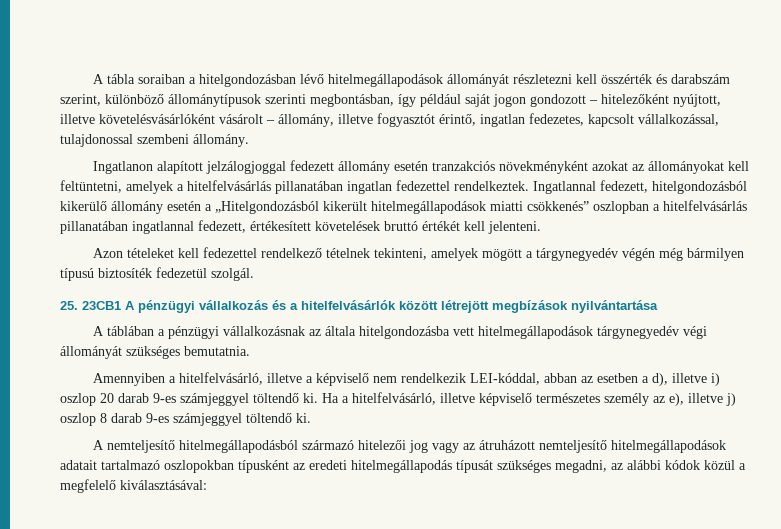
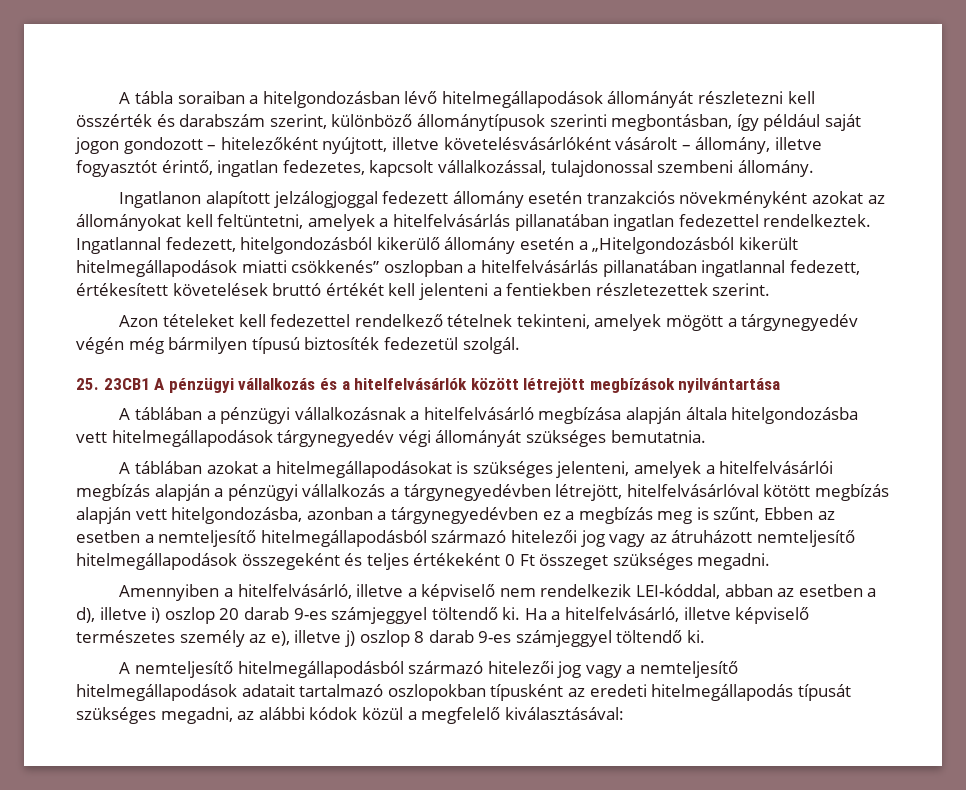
- Ingatlannal fedezett, hitelgondozásból kikerülő állomány esetén a „Hitelgondozásból kikerült hitelmegállapodások miatti csökkenés” oszlopban a hitelfelvásárlás pillanatában ingatlannal fedezett, értékesített követelések bruttó értékét kell jelenteni.
+ Ingatlannal fedezett, hitelgondozásból kikerülő állomány esetén a „Hitelgondozásból kikerült hitelmegállapodások miatti csökkenés” oszlopban a hitelfelvásárlás pillanatában ingatlannal fedezett, értékesített követelések bruttó értékét kell jelenteni a fentiekben részletezettek szerint.
- A táblában a pénzügyi vállalkozásnak az általa hitelgondozásba vett hitelmegállapodások tárgynegyedév végi állományát szükséges bemutatnia.
+ A táblában a pénzügyi vállalkozásnak a hitelfelvásárló megbízása alapján általa hitelgondozásba vett hitelmegállapodások tárgynegyedév végi állományát szükséges bemutatnia.
+ A táblában azokat a hitelmegállapodásokat is szükséges jelenteni, amelyek a hitelfelvásárlói megbízás alapján a pénzügyi vállalkozás a tárgynegyedévben létrejött, hitelfelvásárlóval kötött megbízás alapján vett hitelgondozásba, azonban a tárgynegyedévben ez a megbízás meg is szűnt, Ebben az esetben a nemteljesítő hitelmegállapodásból származó hitelezői jog vagy az átruházott nemteljesítő hitelmegállapodások összegeként és teljes értékeként 0 Ft összeget szükséges megadni.
- A nemteljesítő hitelmegállapodásból származó hitelezői jog vagy az átruházott nemteljesítő hitelmegállapodások adatait tartalmazó oszlopokban típusként az eredeti hitelmegállapodás típusát szükséges megadni, az alábbi kódok közül a megfelelő kiválasztásával:
+ A nemteljesítő hitelmegállapodásból származó hitelezői jog vagy a nemteljesítő hitelmegállapodások adatait tartalmazó oszlopokban típusként az eredeti hitelmegállapodás típusát szükséges megadni, az alábbi kódok közül a megfelelő kiválasztásával:

